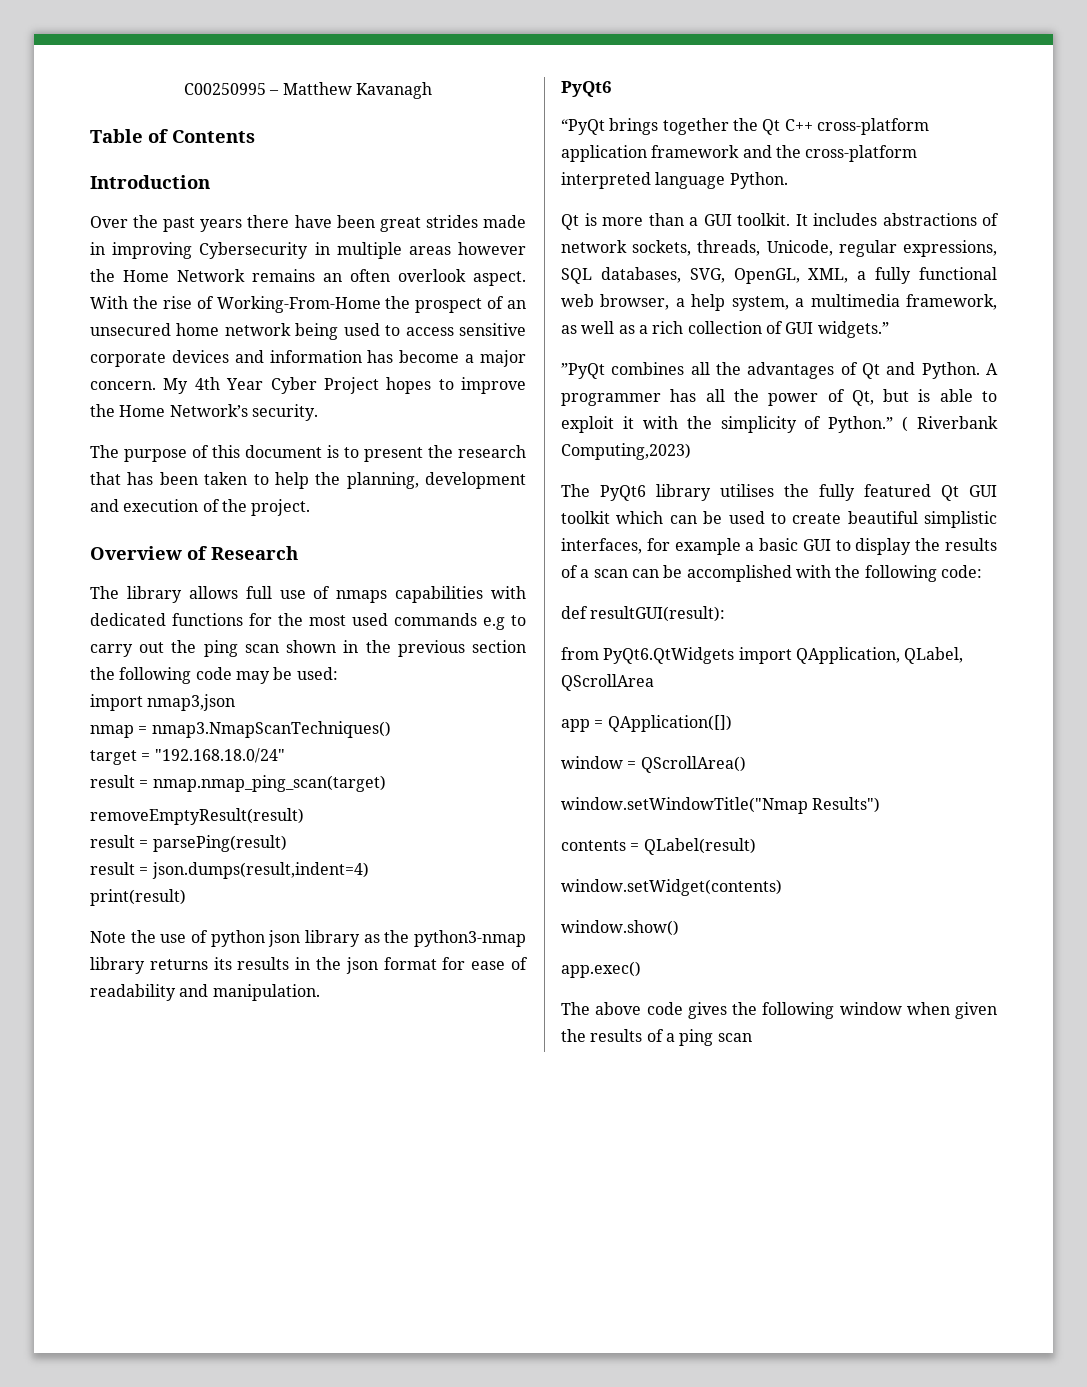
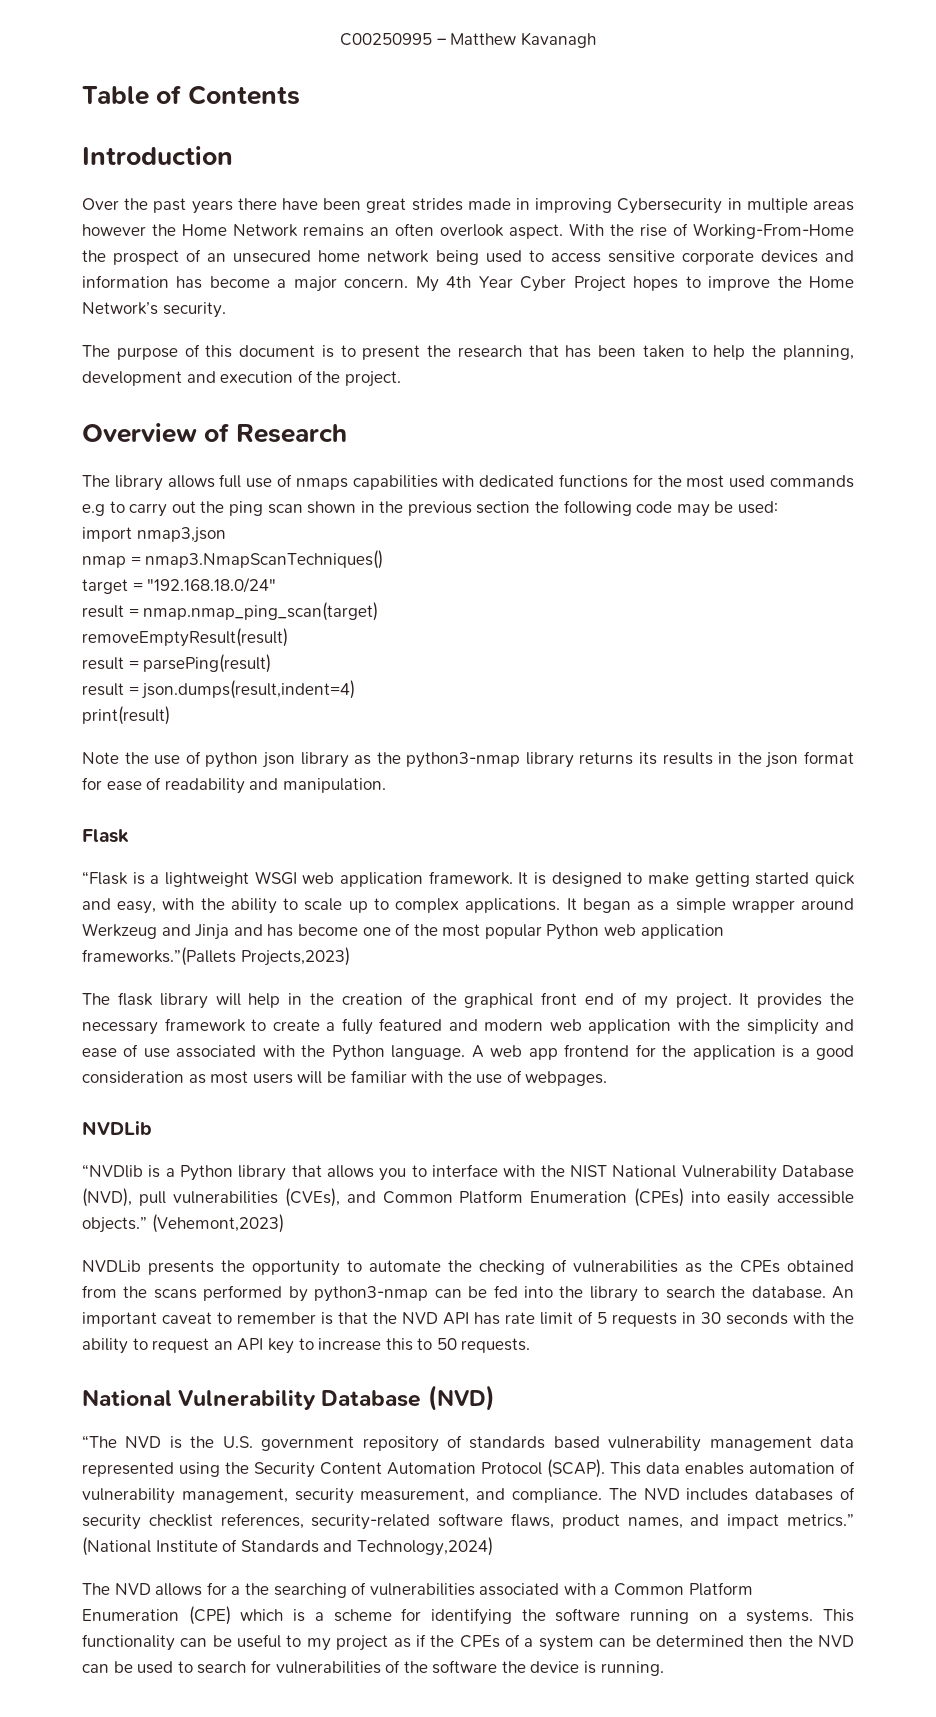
  Note the use of python json library as the python3-nmap library returns its results in the json format for ease of readability and manipulation.
- PyQt6
- “PyQt brings together the Qt C++ cross-platform application framework and the cross-platform interpreted language Python.
- Qt is more than a GUI toolkit. It includes abstractions of network sockets, threads, Unicode, regular expressions, SQL databases, SVG, OpenGL, XML, a fully functional web browser, a help system, a multimedia framework, as well as a rich collection of GUI widgets.”
- ”PyQt combines all the advantages of Qt and Python. A programmer has all the power of Qt, but is able to exploit it with the simplicity of Python.” ( Riverbank Computing,2023)
- The PyQt6 library utilises the fully featured Qt GUI toolkit which can be used to create beautiful simplistic interfaces, for example a basic GUI to display the results of a scan can be accomplished with the following code:
- def resultGUI(result):
- from PyQt6.QtWidgets import QApplication, QLabel, QScrollArea
- app = QApplication([])
- window = QScrollArea()
- window.setWindowTitle("Nmap Results")
- contents = QLabel(result)
- window.setWidget(contents)
- window.show()
- app.exec()
- The above code gives the following window when given the results of a ping scan
+ Flask
+ “Flask is a lightweight WSGI web application framework. It is designed to make getting started quick and easy, with the ability to scale up to complex applications. It began as a simple wrapper around Werkzeug and Jinja and has become one of the most popular Python web application frameworks.”(Pallets Projects,2023)
+ The flask library will help in the creation of the graphical front end of my project. It provides the necessary framework to create a fully featured and modern web application with the simplicity and ease of use associated with the Python language. A web app frontend for the application is a good consideration as most users will be familiar with the use of webpages.
+ NVDLib
+ “NVDlib is a Python library that allows you to interface with the NIST National Vulnerability Database (NVD), pull vulnerabilities (CVEs), and Common Platform Enumeration (CPEs) into easily accessible objects.” (Vehemont,2023)
+ NVDLib presents the opportunity to automate the checking of vulnerabilities as the CPEs obtained from the scans performed by python3-nmap can be fed into the library to search the database. An important caveat to remember is that the NVD API has rate limit of 5 requests in 30 seconds with the ability to request an API key to increase this to 50 requests.
+ National Vulnerability Database (NVD)
+ “The NVD is the U.S. government repository of standards based vulnerability management data represented using the Security Content Automation Protocol (SCAP). This data enables automation of vulnerability management, security measurement, and compliance. The NVD includes databases of security checklist references, security-related software flaws, product names, and impact metrics.” (National Institute of Standards and Technology,2024)
+ The NVD allows for a the searching of vulnerabilities associated with a Common Platform Enumeration (CPE) which is a scheme for identifying the software running on a systems. This functionality can be useful to my project as if the CPEs of a system can be determined then the NVD can be used to search for vulnerabilities of the software the device is running.

